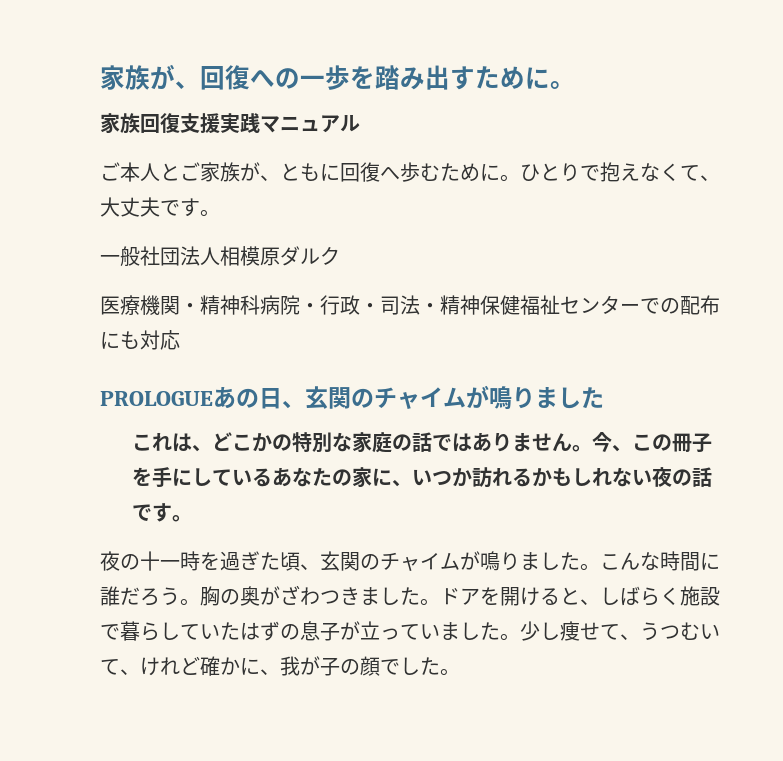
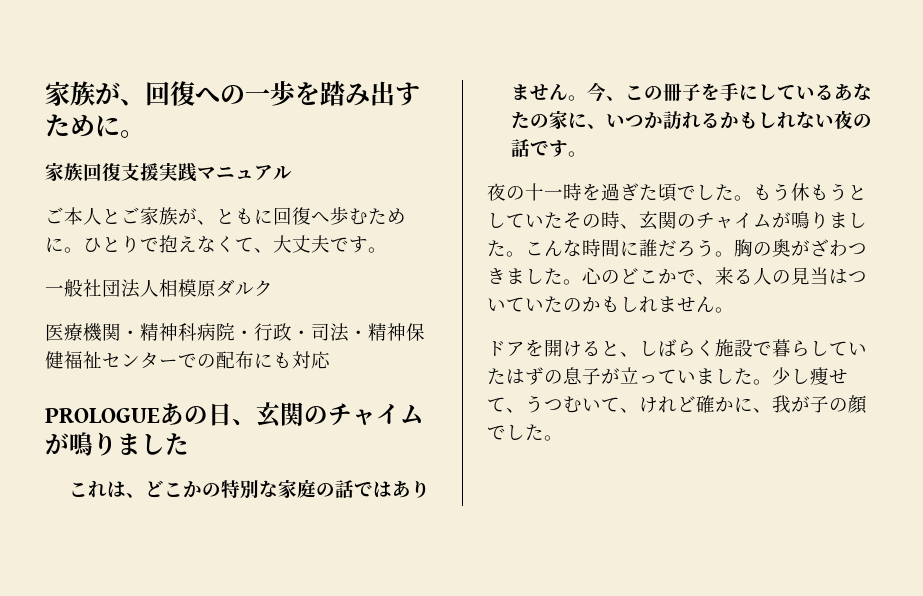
- 夜の十一時を過ぎた頃、玄関のチャイムが鳴りました。
+ 夜の十一時を過ぎた頃でした。もう休もうとしていたその時、玄関のチャイムが鳴りました。
- 胸の奥がざわつきました。ドアを開けると、しばらく施設で暮らしていたはずの息子が立っていました。
+ 胸の奥がざわつきました。心のどこかで、来る人の見当はついていたのかもしれません。
+ ドアを開けると、しばらく施設で暮らしていたはずの息子が立っていました。

